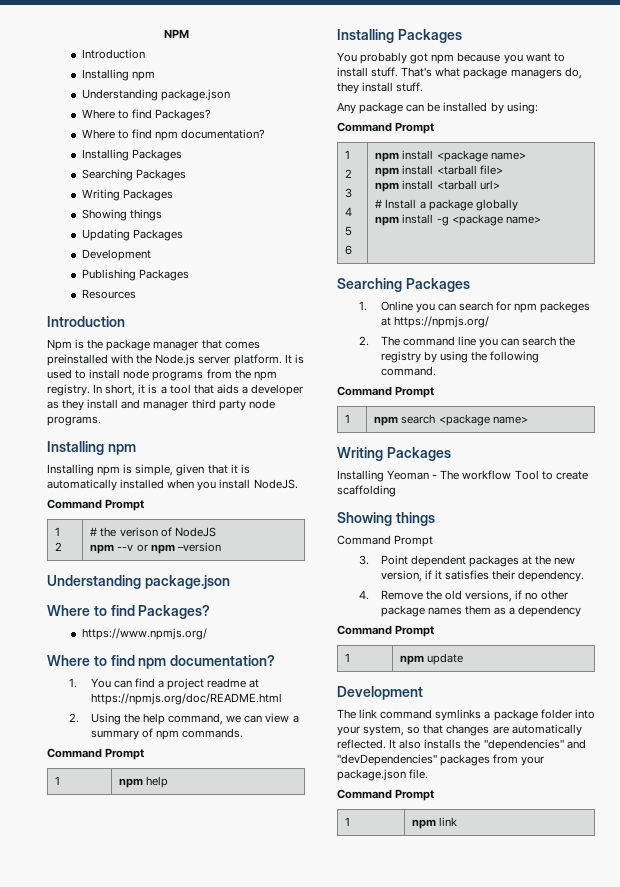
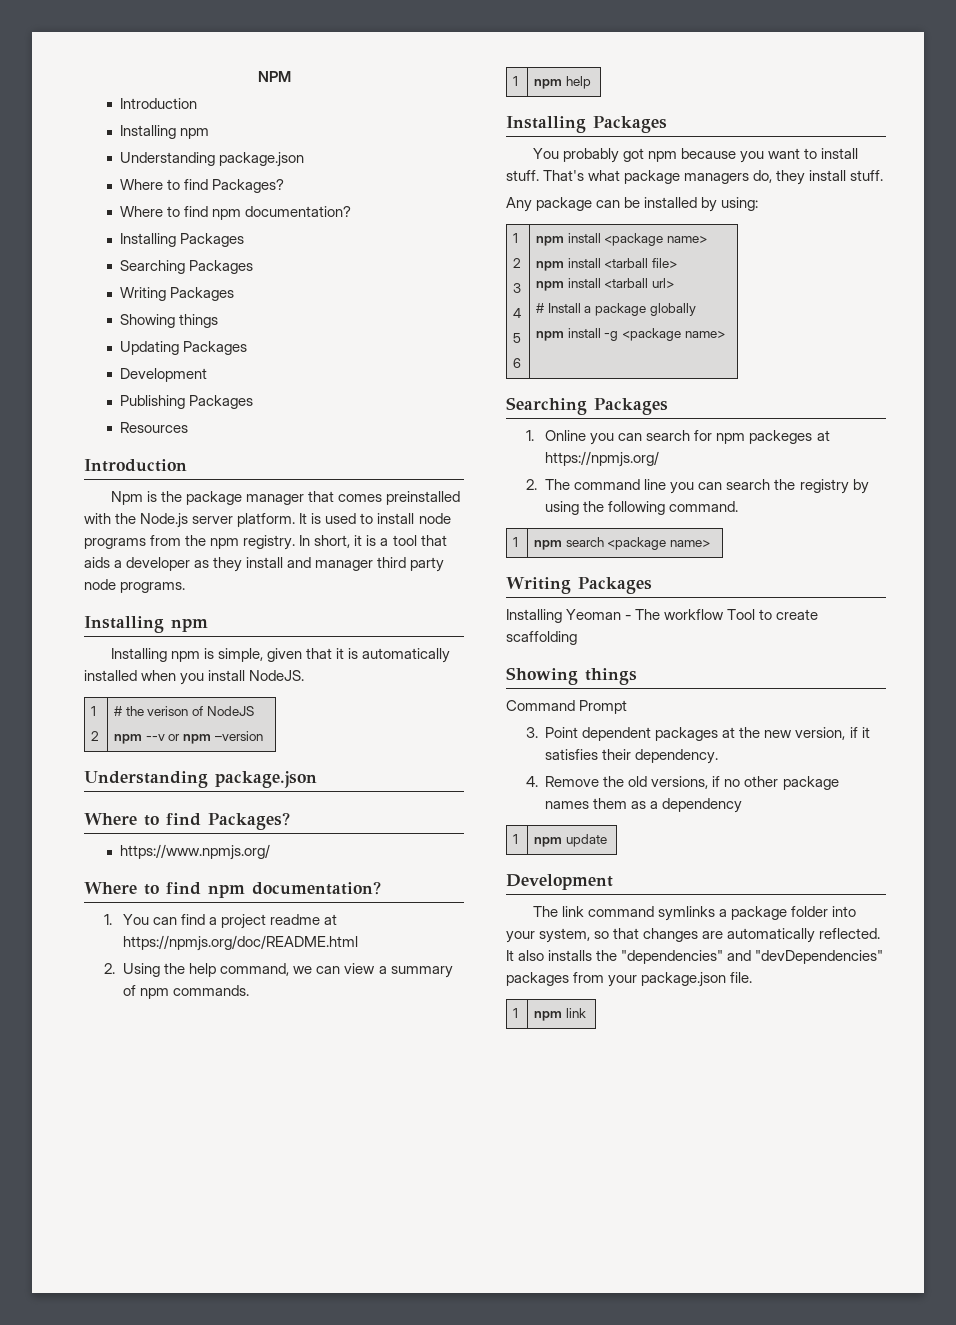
  Installing npm is simple, given that it is automatically installed when you install NodeJS.
- Command Prompt
  2. Using the help command, we can view a summary of npm commands.
- Command Prompt
  Any package can be installed by using:
- Command Prompt
  2. The command line you can search the registry by using the following command.
- Command Prompt
  4. Remove the old versions, if no other package names them as a dependency
- Command Prompt
  It also installs the "dependencies" and "devDependencies" packages from your package.json file.
- Command Prompt

